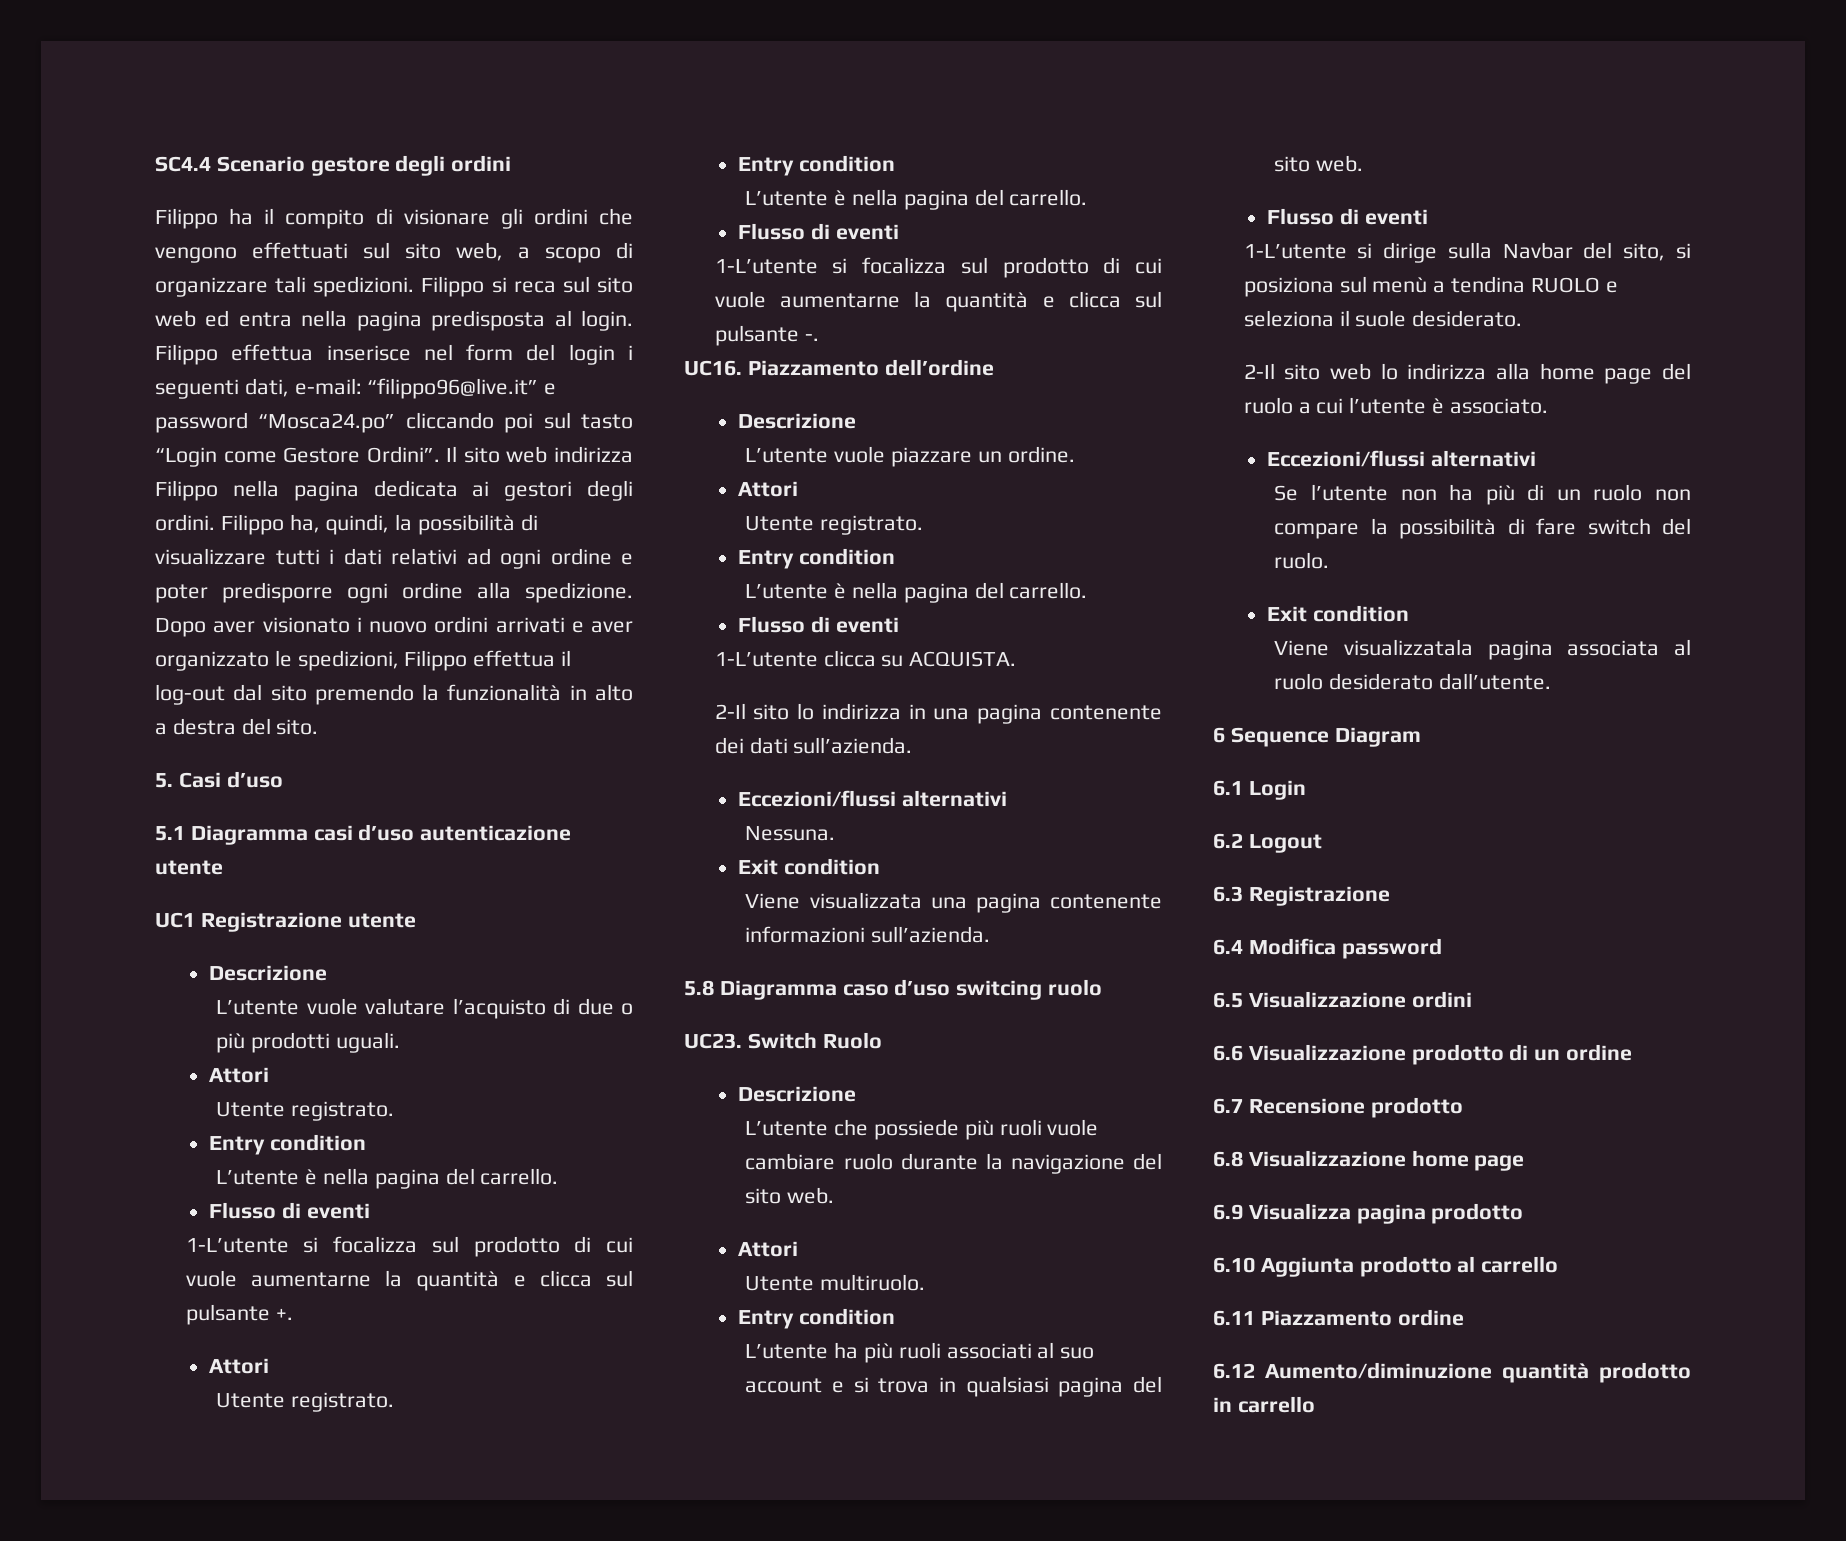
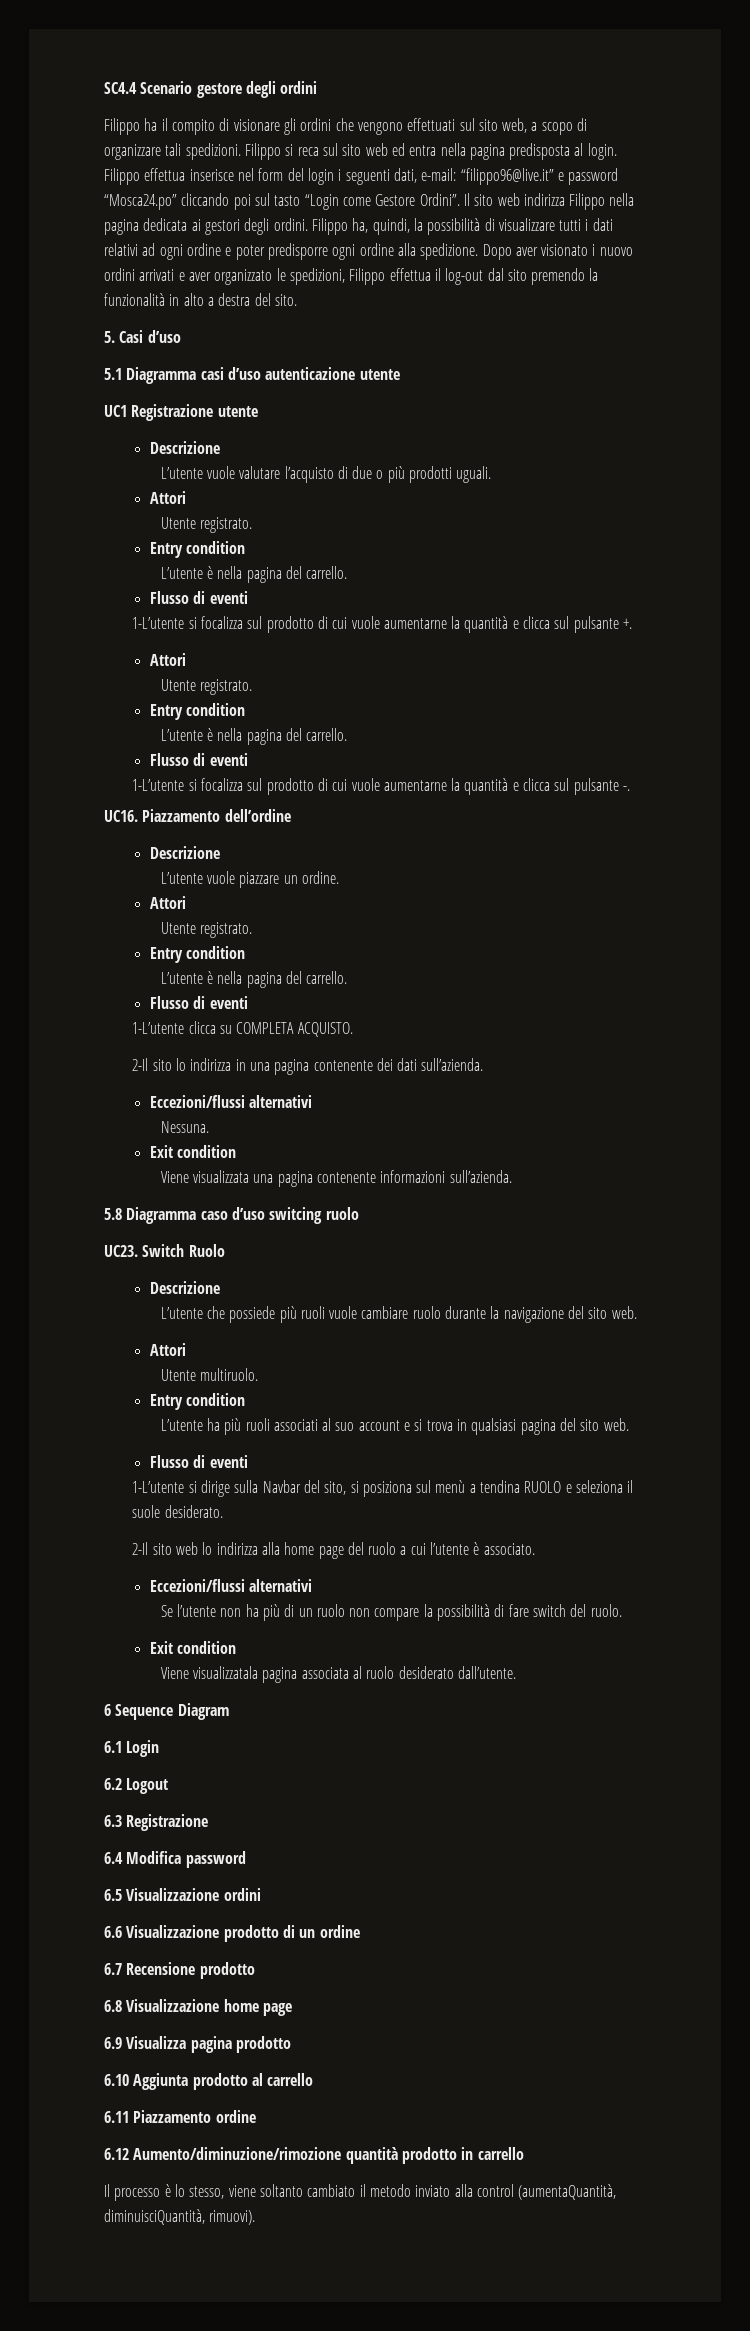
- 1-L’utente clicca su ACQUISTA.
+ 1-L’utente clicca su COMPLETA ACQUISTO.
- 6.12 Aumento/diminuzione quantità prodotto in carrello
+ 6.12 Aumento/diminuzione/rimozione quantità prodotto in carrello
+ Il processo è lo stesso, viene soltanto cambiato il metodo inviato alla control (aumentaQuantità, diminuisciQuantità, rimuovi).

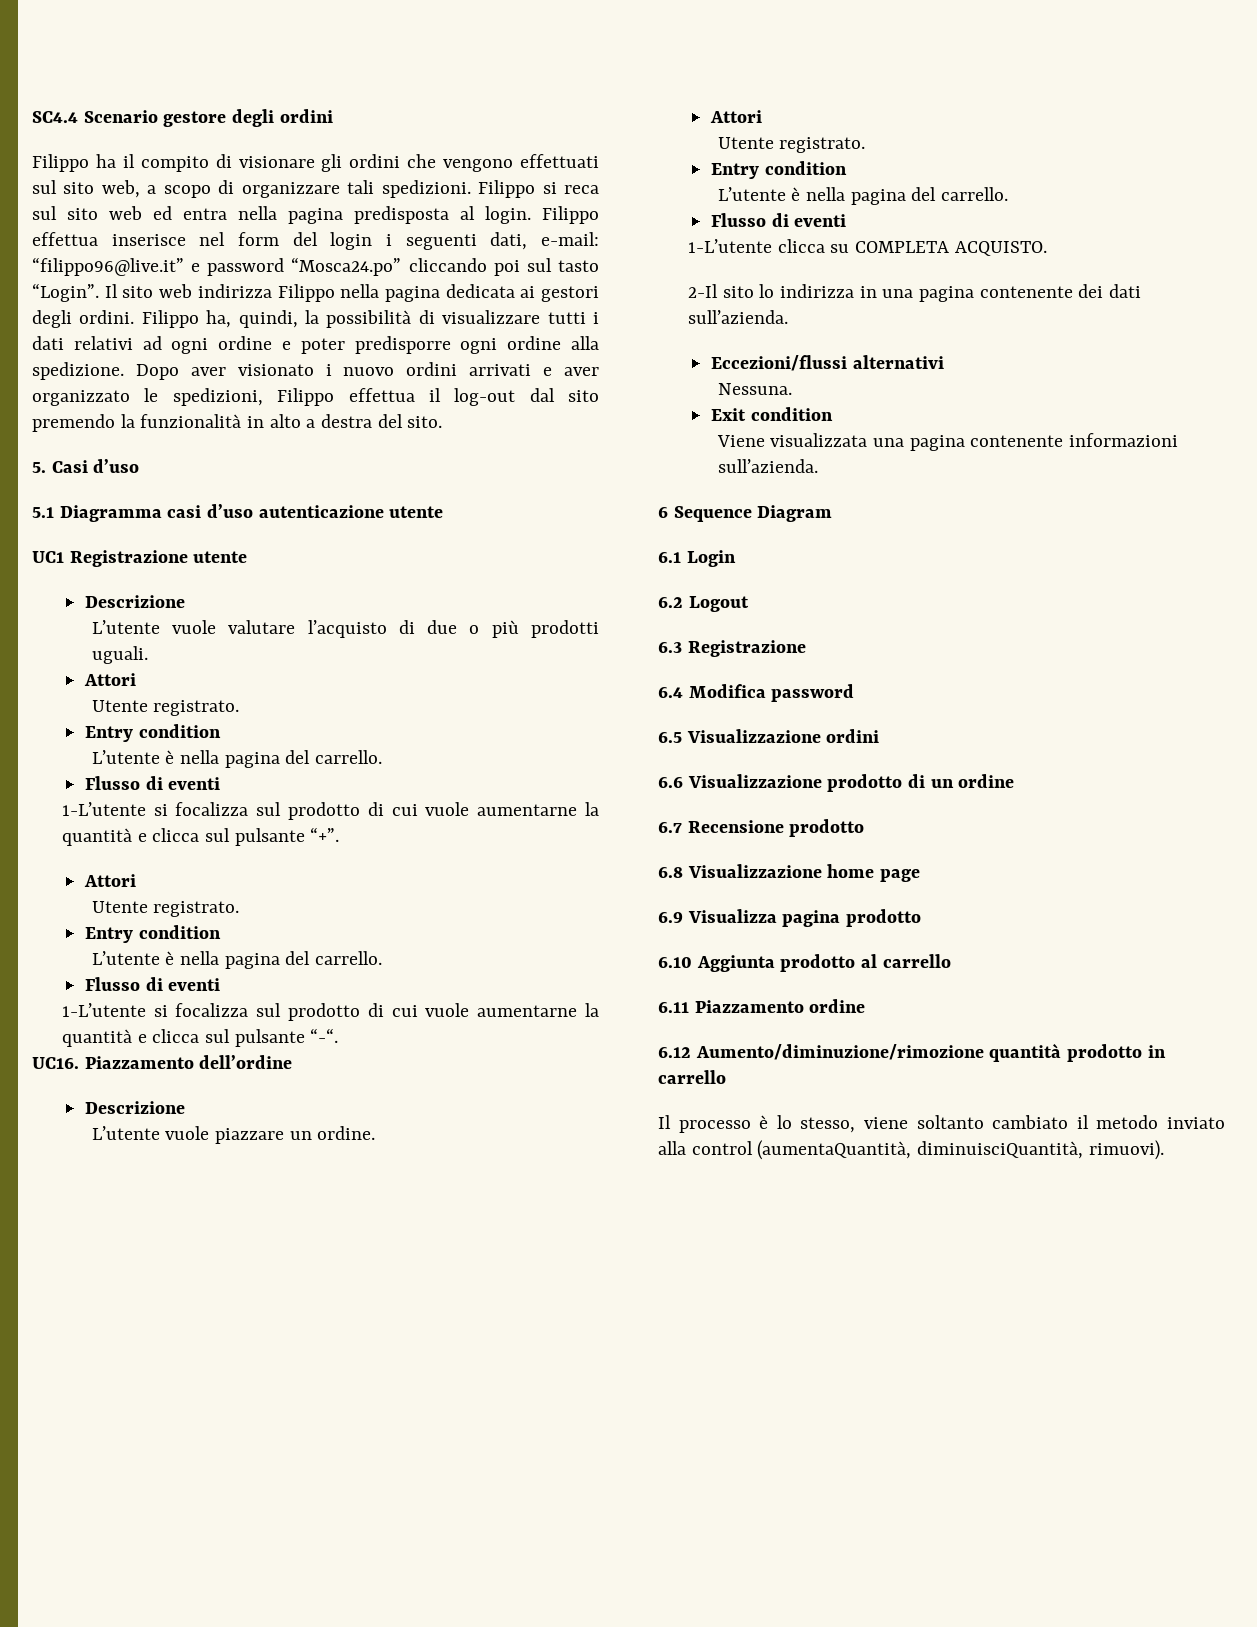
- Filippo effettua inserisce nel form del login i seguenti dati, e-mail: “filippo96@live.it” e password “Mosca24.po” cliccando poi sul tasto “Login come Gestore Ordini”.
+ Filippo effettua inserisce nel form del login i seguenti dati, e-mail: “filippo96@live.it” e password “Mosca24.po” cliccando poi sul tasto “Login”.
- 1-L’utente si focalizza sul prodotto di cui vuole aumentarne la quantità e clicca sul pulsante +.
+ 1-L’utente si focalizza sul prodotto di cui vuole aumentarne la quantità e clicca sul pulsante “+”.
- 1-L’utente si focalizza sul prodotto di cui vuole aumentarne la quantità e clicca sul pulsante -.
+ 1-L’utente si focalizza sul prodotto di cui vuole aumentarne la quantità e clicca sul pulsante “-“.
- 5.8 Diagramma caso d’uso switcing ruolo
- UC23. Switch Ruolo
- Descrizione
- L’utente che possiede più ruoli vuole cambiare ruolo durante la navigazione del sito web.
- Attori
- Utente multiruolo.
- Entry condition
- L’utente ha più ruoli associati al suo account e si trova in qualsiasi pagina del sito web.
- Flusso di eventi
- 1-L’utente si dirige sulla Navbar del sito, si posiziona sul menù a tendina RUOLO e seleziona il suole desiderato.
- 2-Il sito web lo indirizza alla home page del ruolo a cui l’utente è associato.
- Eccezioni/flussi alternativi
- Se l’utente non ha più di un ruolo non compare la possibilità di fare switch del ruolo.
- Exit condition
- Viene visualizzatala pagina associata al ruolo desiderato dall’utente.

